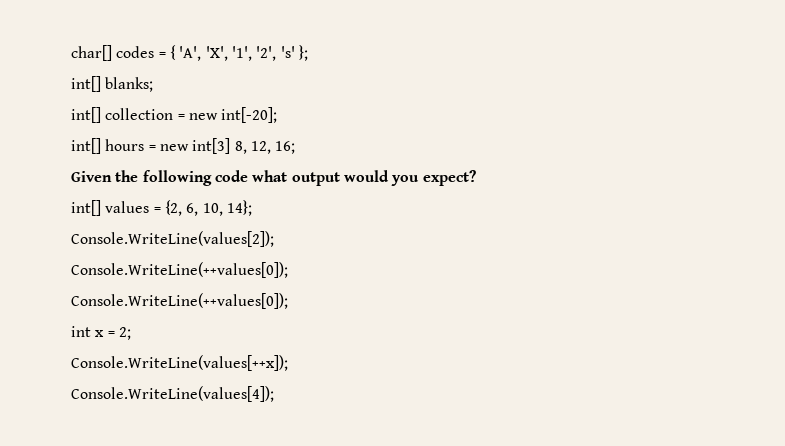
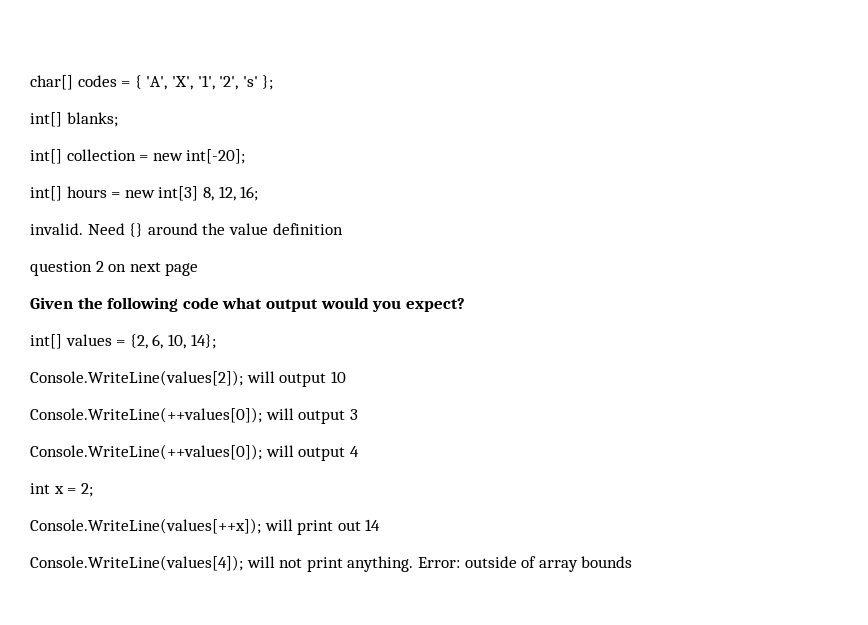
+ invalid. Need {} around the value definition
+ question 2 on next page
- Console.WriteLine(values[2]);
- Console.WriteLine(++values[0]);
- Console.WriteLine(++values[0]);
+ Console.WriteLine(values[2]); will output 10
+ Console.WriteLine(++values[0]); will output 3
+ Console.WriteLine(++values[0]); will output 4
- Console.WriteLine(values[++x]);
- Console.WriteLine(values[4]);
+ Console.WriteLine(values[++x]); will print out 14
+ Console.WriteLine(values[4]); will not print anything. Error: outside of array bounds

